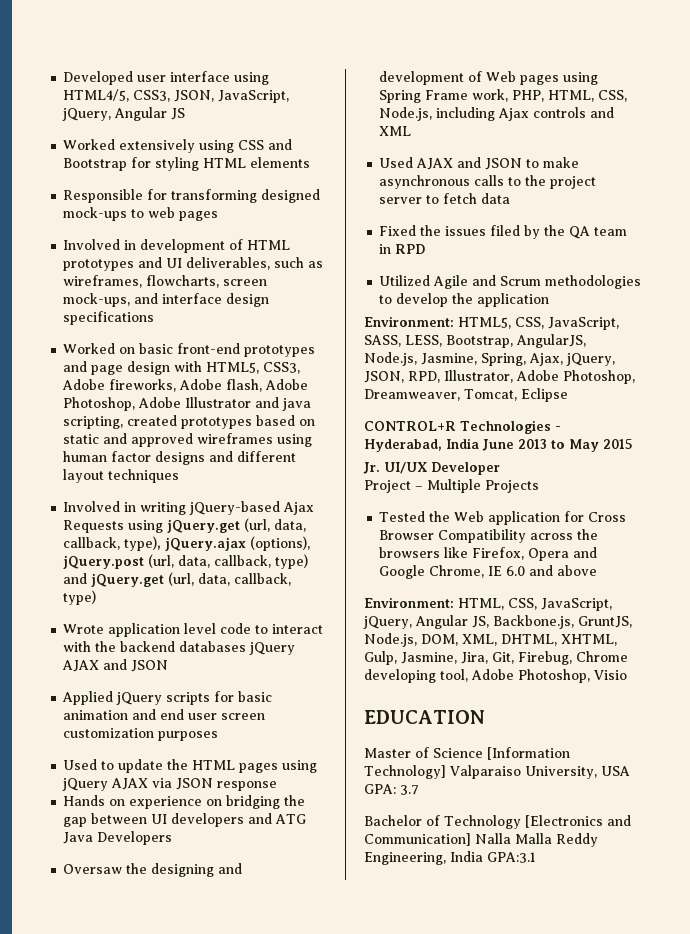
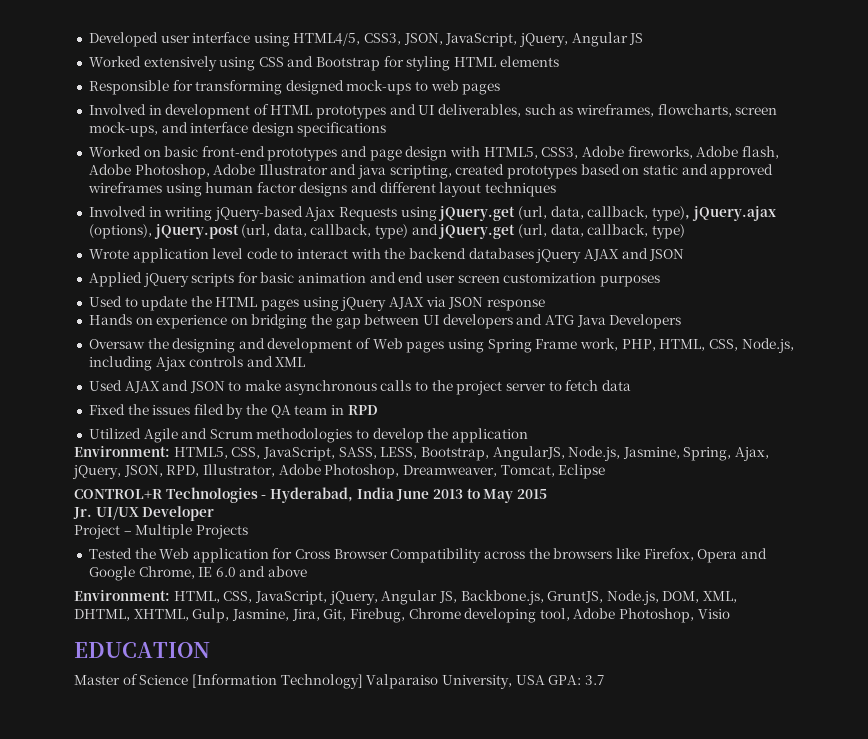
- Bachelor of Technology [Electronics and Communication] Nalla Malla Reddy Engineering, India GPA:3.1

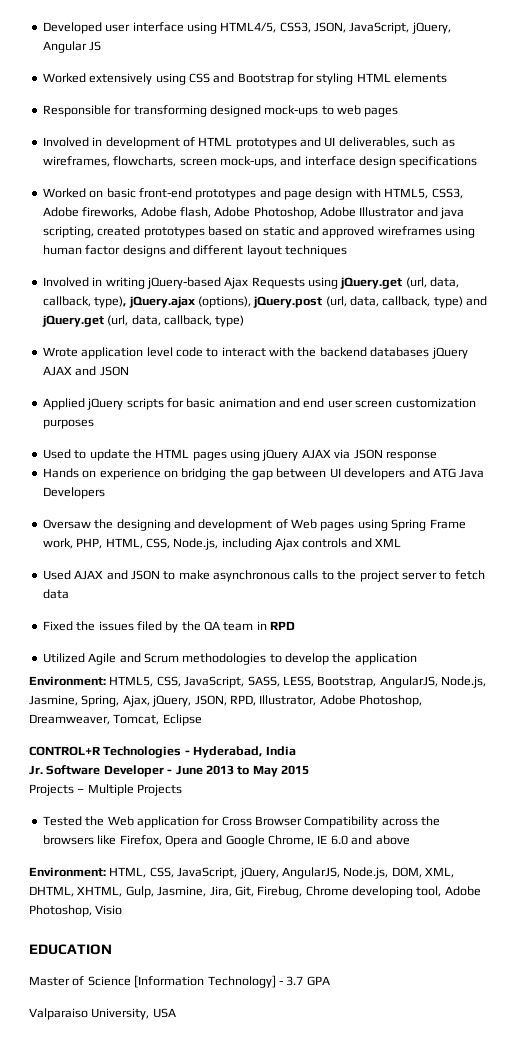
- CONTROL+R Technologies - Hyderabad, India June 2013 to May 2015
+ CONTROL+R Technologies - Hyderabad, India
+ Jr. Software Developer - June 2013 to May 2015
- Jr. UI/UX Developer
- Project – Multiple Projects
+ Projects – Multiple Projects
- Environment: HTML, CSS, JavaScript, jQuery, Angular JS, Backbone.js, GruntJS, Node.js, DOM, XML, DHTML, XHTML, Gulp, Jasmine, Jira, Git, Firebug, Chrome developing tool, Adobe Photoshop, Visio
+ Environment: HTML, CSS, JavaScript, jQuery, AngularJS, Node.js, DOM, XML, DHTML, XHTML, Gulp, Jasmine, Jira, Git, Firebug, Chrome developing tool, Adobe Photoshop, Visio
- Master of Science [Information Technology] Valparaiso University, USA GPA: 3.7
+ Master of Science [Information Technology] - 3.7 GPA
+ Valparaiso University, USA

